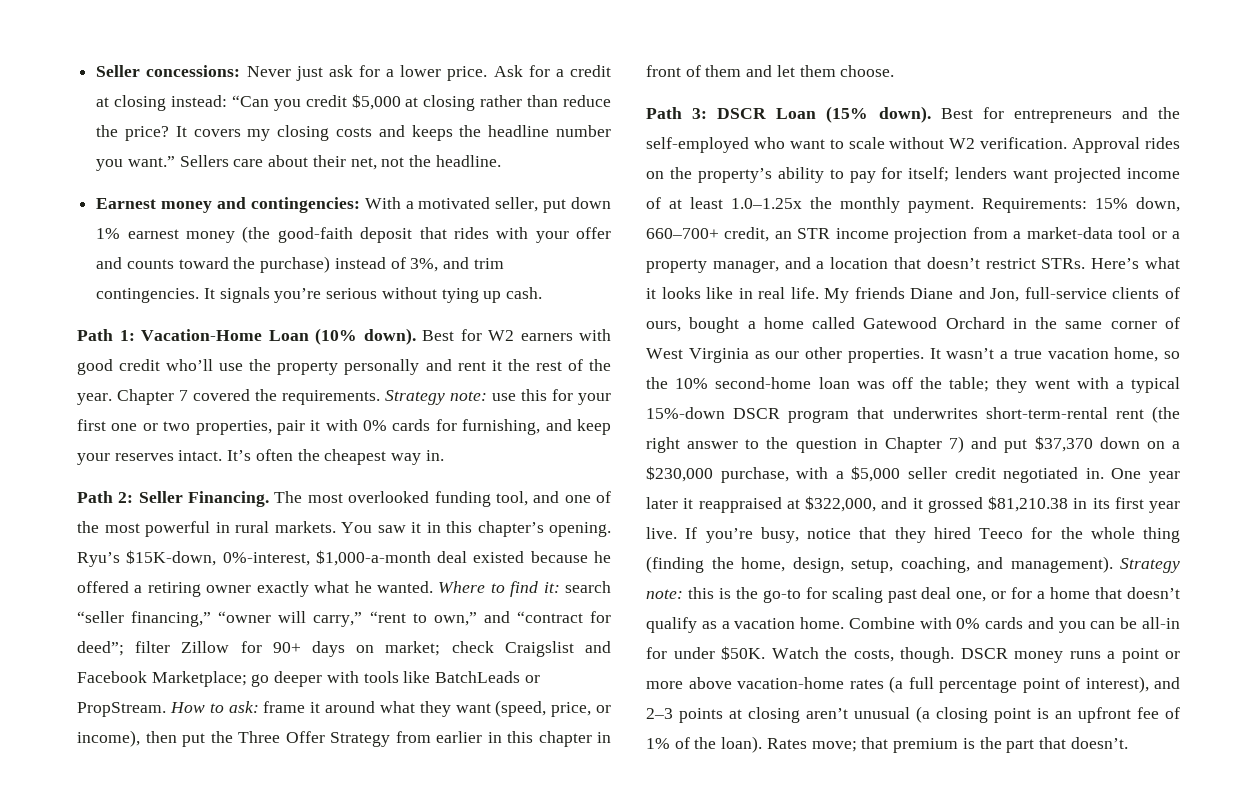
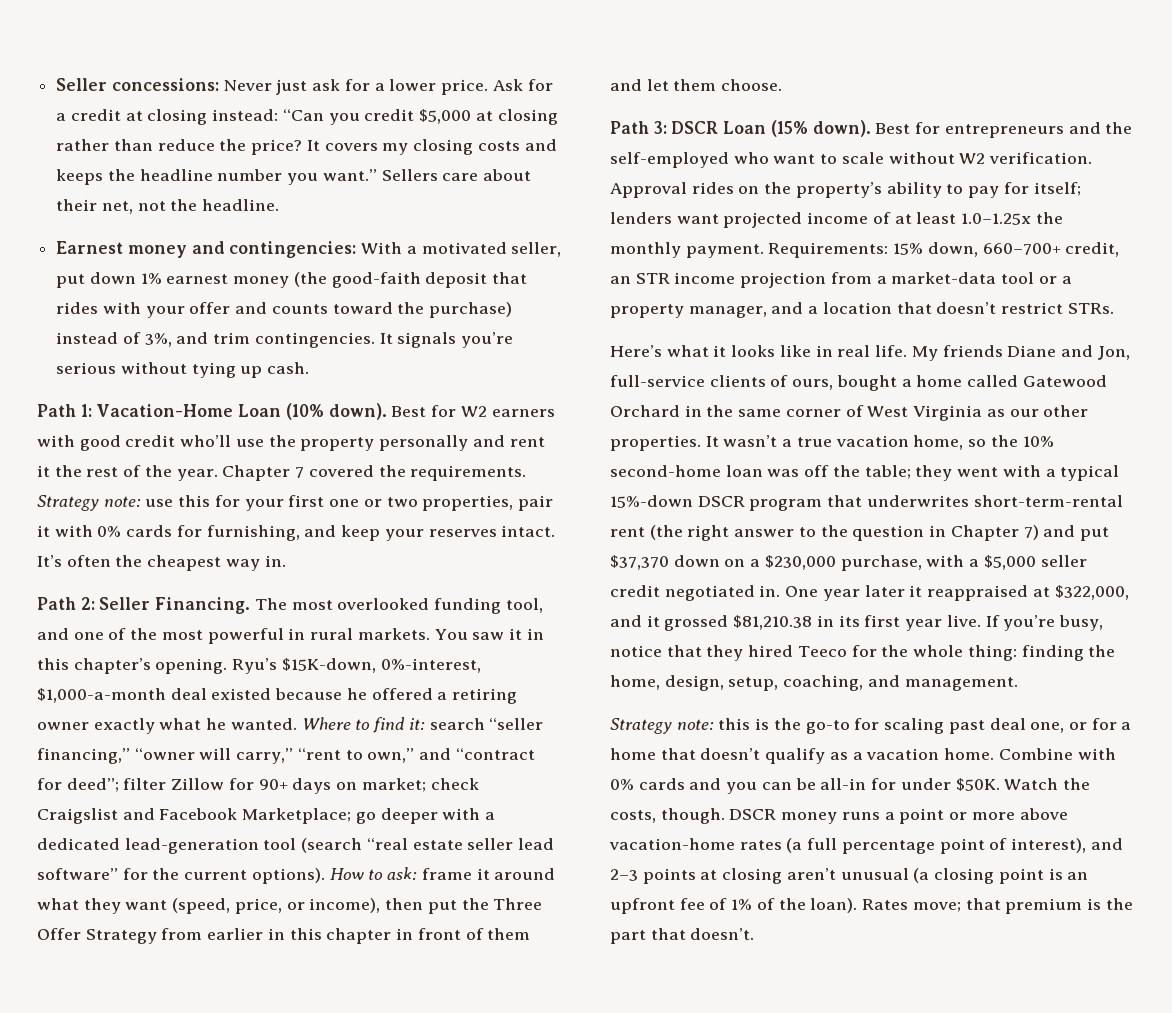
- Where to find it: search “seller financing,” “owner will carry,” “rent to own,” and “contract for deed”; filter Zillow for 90+ days on market; check Craigslist and Facebook Marketplace; go deeper with tools like BatchLeads or PropStream.
+ Where to find it: search “seller financing,” “owner will carry,” “rent to own,” and “contract for deed”; filter Zillow for 90+ days on market; check Craigslist and Facebook Marketplace; go deeper with a dedicated lead-generation tool (search “real estate seller lead software” for the current options).
- Requirements: 15% down, 660–700+ credit, an STR income projection from a market-data tool or a property manager, and a location that doesn’t restrict STRs. Here’s what it looks like in real life.
+ Requirements: 15% down, 660–700+ credit, an STR income projection from a market-data tool or a property manager, and a location that doesn’t restrict STRs.
+ Here’s what it looks like in real life.
- If you’re busy, notice that they hired Teeco for the whole thing (finding the home, design, setup, coaching, and management). Strategy note: this is the go-to for scaling past deal one, or for a home that doesn’t qualify as a vacation home.
+ If you’re busy, notice that they hired Teeco for the whole thing: finding the home, design, setup, coaching, and management.
+ Strategy note: this is the go-to for scaling past deal one, or for a home that doesn’t qualify as a vacation home.

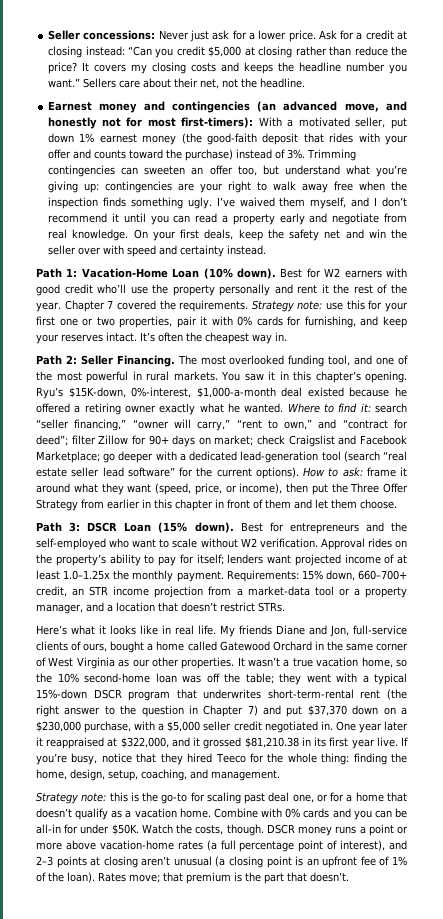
- Earnest money and contingencies: With a motivated seller, put down 1% earnest money (the good-faith deposit that rides with your offer and counts toward the purchase) instead of 3%, and trim contingencies. It signals you’re serious without tying up cash.
+ Earnest money and contingencies (an advanced move, and honestly not for most first-timers): With a motivated seller, put down 1% earnest money (the good-faith deposit that rides with your offer and counts toward the purchase) instead of 3%. Trimming contingencies can sweeten an offer too, but understand what you’re giving up: contingencies are your right to walk away free when the inspection finds something ugly. I’ve waived them myself, and I don’t recommend it until you can read a property early and negotiate from real knowledge. On your first deals, keep the safety net and win the seller over with speed and certainty instead.

